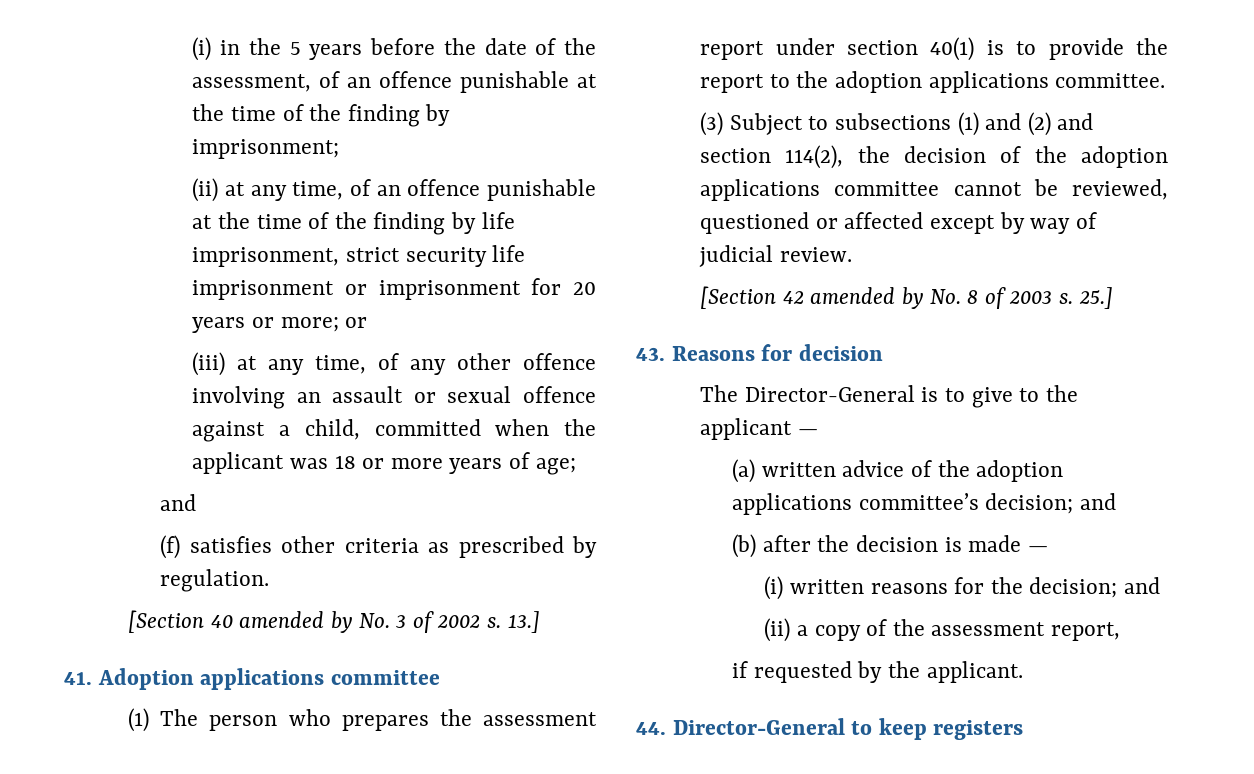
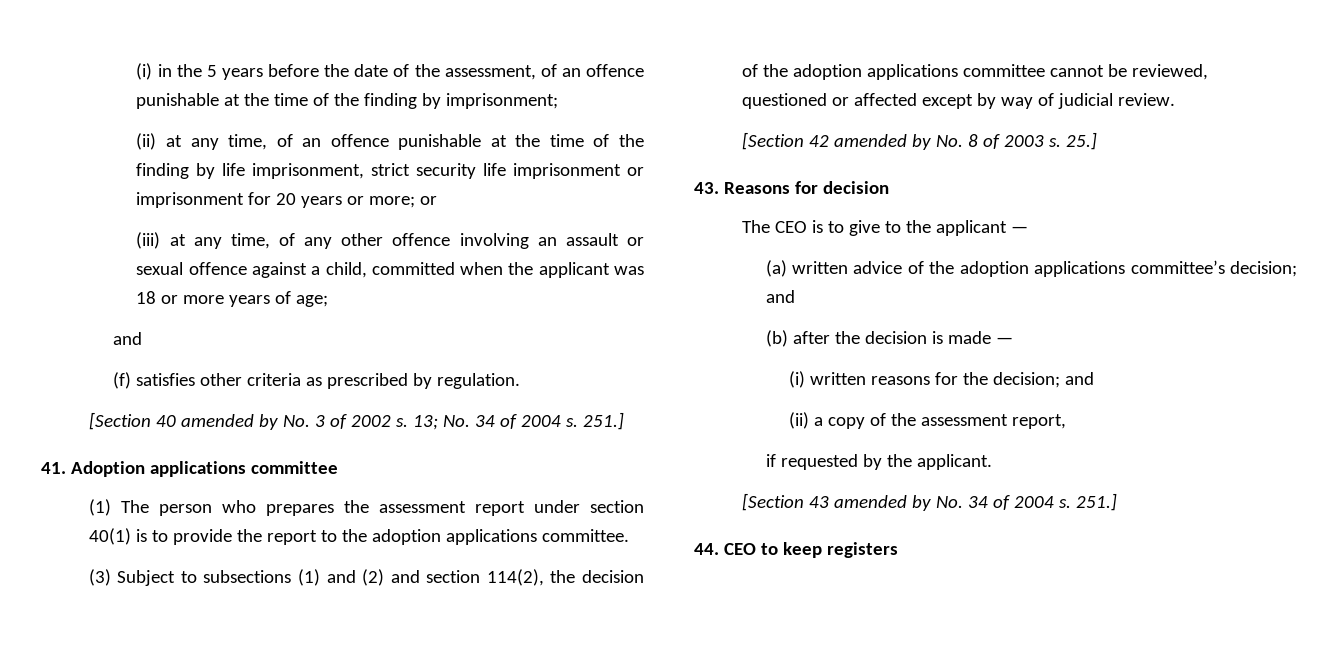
- 13.]
+ 13; No. 34 of 2004 s. 251.]
- The Director-General is to give to the applicant —
+ The CEO is to give to the applicant —
+ [Section 43 amended by No. 34 of 2004 s. 251.]
- 44. Director-General to keep registers
+ 44. CEO to keep registers

